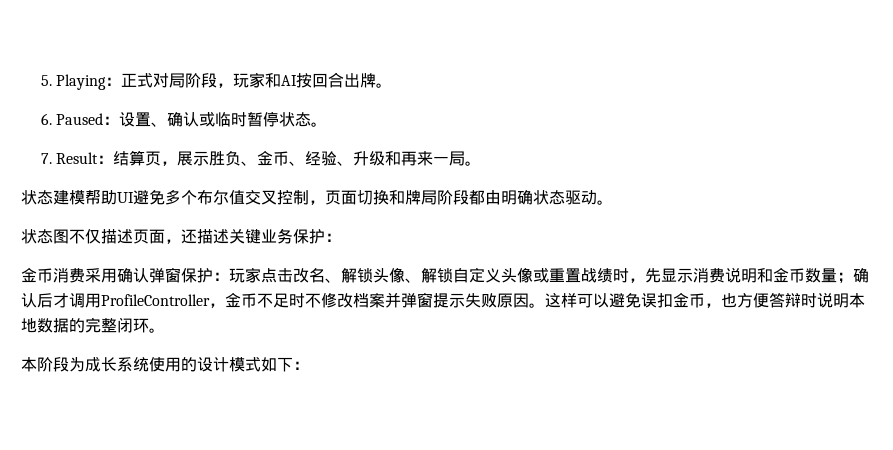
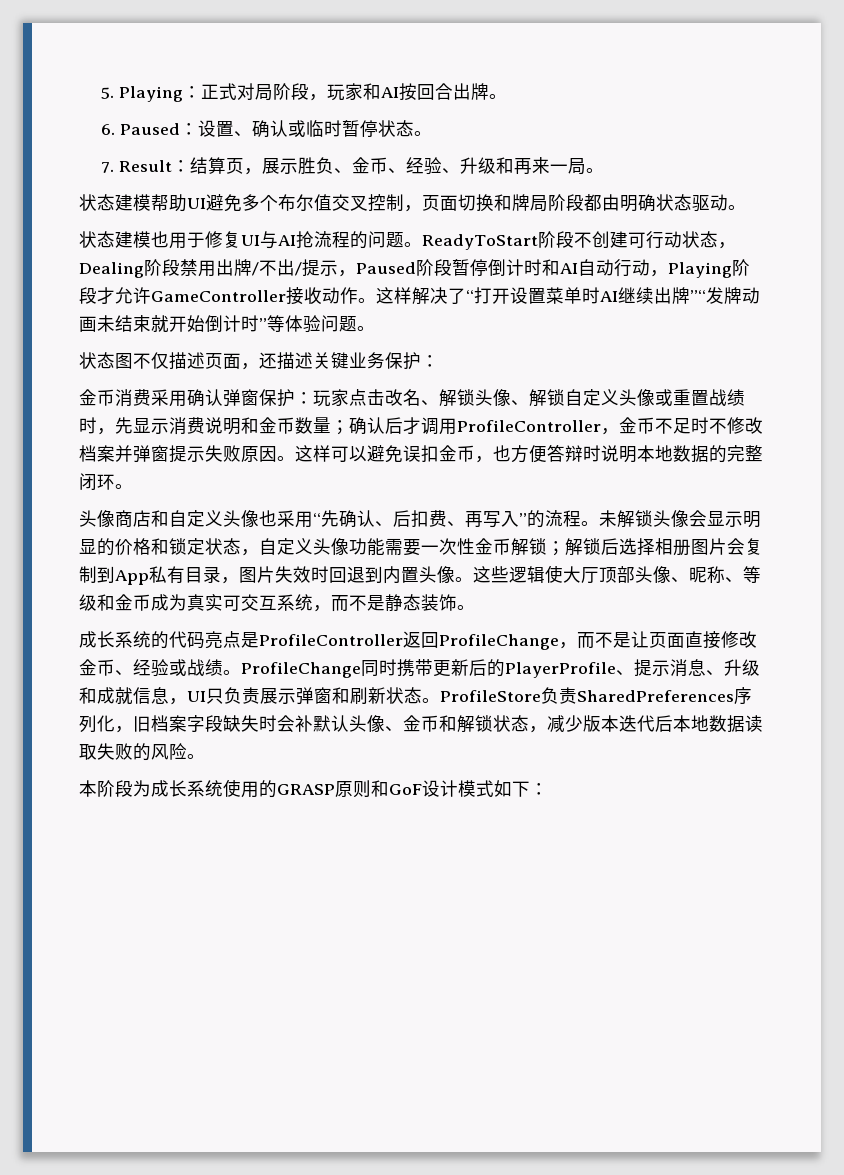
+ 状态建模也用于修复UI与AI抢流程的问题。ReadyToStart阶段不创建可行动状态，Dealing阶段禁用出牌/不出/提示，Paused阶段暂停倒计时和AI自动行动，Playing阶段才允许GameController接收动作。这样解决了“打开设置菜单时AI继续出牌”“发牌动画未结束就开始倒计时”等体验问题。
+ 头像商店和自定义头像也采用“先确认、后扣费、再写入”的流程。未解锁头像会显示明显的价格和锁定状态，自定义头像功能需要一次性金币解锁；解锁后选择相册图片会复制到App私有目录，图片失效时回退到内置头像。这些逻辑使大厅顶部头像、昵称、等级和金币成为真实可交互系统，而不是静态装饰。
+ 成长系统的代码亮点是ProfileController返回ProfileChange，而不是让页面直接修改金币、经验或战绩。ProfileChange同时携带更新后的PlayerProfile、提示消息、升级和成就信息，UI只负责展示弹窗和刷新状态。ProfileStore负责SharedPreferences序列化，旧档案字段缺失时会补默认头像、金币和解锁状态，减少版本迭代后本地数据读取失败的风险。
- 本阶段为成长系统使用的设计模式如下：
+ 本阶段为成长系统使用的GRASP原则和GoF设计模式如下：

